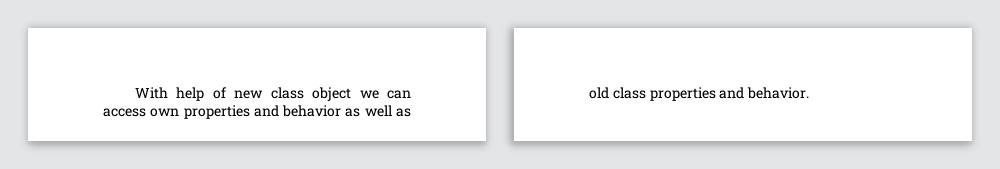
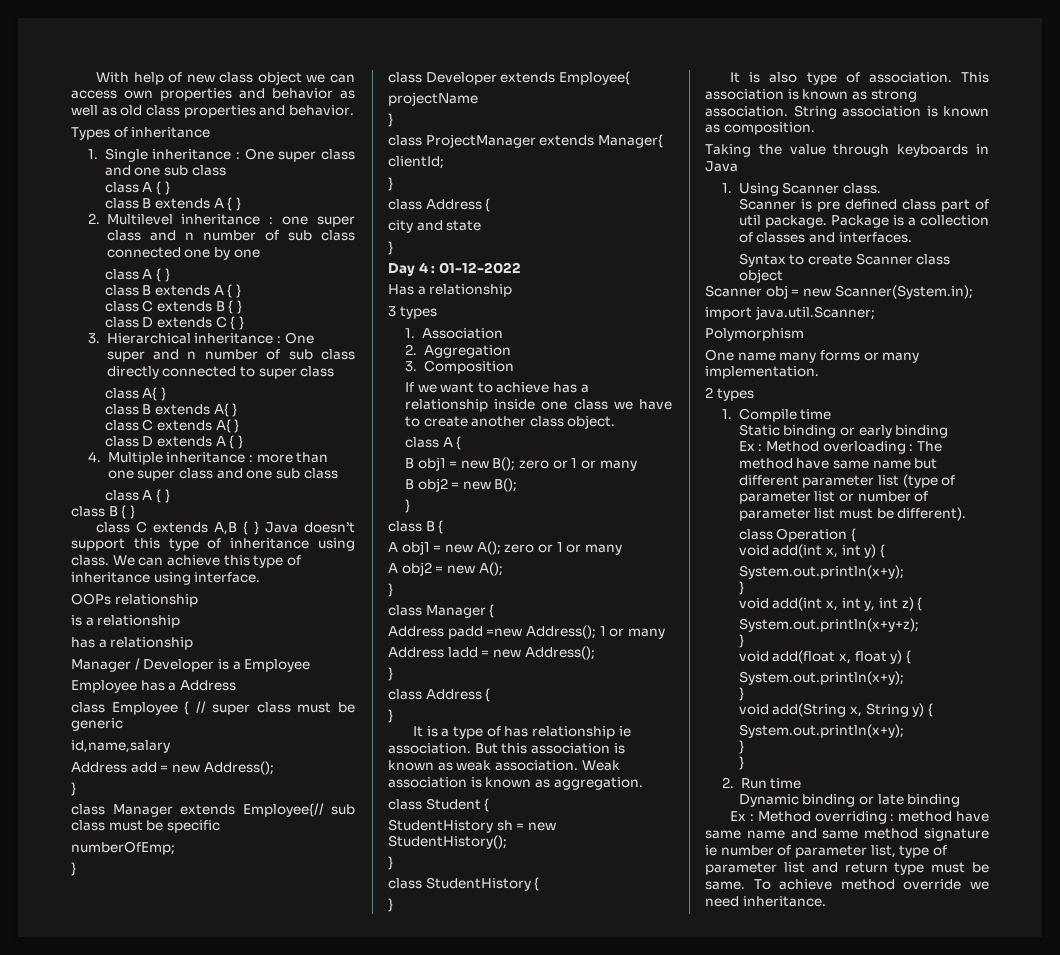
+ Types of inheritance
+ 1. Single inheritance : One super class and one sub class
+ class A { }
+ class B extends A { }
+ 2. Multilevel inheritance : one super class and n number of sub class connected one by one
+ class A { }
+ class B extends A { }
+ class C extends B { }
+ class D extends C { }
+ 3. Hierarchical inheritance : One super and n number of sub class directly connected to super class
+ class A{ }
+ class B extends A{ }
+ class C extends A{ }
+ class D extends A { }
+ 4. Multiple inheritance : more than one super class and one sub class
+ class A { }
+ class B { }
+ class C extends A,B { } Java doesn’t support this type of inheritance using class. We can achieve this type of inheritance using interface.
+ OOPs relationship
+ is a relationship
+ has a relationship
+ Manager / Developer is a Employee
+ Employee has a Address
+ class Employee { // super class must be generic
+ id,name,salary
+ Address add = new Address();
+ }
+ class Manager extends Employee{// sub class must be specific
+ numberOfEmp;
+ }
+ class Developer extends Employee{
+ projectName
+ }
+ class ProjectManager extends Manager{
+ clientId;
+ }
+ class Address {
+ city and state
+ }
+ Day 4 : 01-12-2022
+ Has a relationship
+ 3 types
+ 1. Association
+ 2. Aggregation
+ 3. Composition
+ If we want to achieve has a relationship inside one class we have to create another class object.
+ class A {
+ B obj1 = new B(); zero or 1 or many
+ B obj2 = new B();
+ }
+ class B {
+ A obj1 = new A(); zero or 1 or many
+ A obj2 = new A();
+ }
+ class Manager {
+ Address padd =new Address(); 1 or many
+ Address ladd = new Address();
+ }
+ class Address {
+ }
+ It is a type of has relationship ie association. But this association is known as weak association. Weak association is known as aggregation.
+ class Student {
+ StudentHistory sh = new StudentHistory();
+ }
+ class StudentHistory {
+ }
+ It is also type of association. This association is known as strong association. String association is known as composition.
+ Taking the value through keyboards in Java
+ 1. Using Scanner class.
+ Scanner is pre defined class part of util package. Package is a collection of classes and interfaces.
+ Syntax to create Scanner class object
+ Scanner obj = new Scanner(System.in);
+ import java.util.Scanner;
+ Polymorphism
+ One name many forms or many implementation.
+ 2 types
+ 1. Compile time
+ Static binding or early binding
+ Ex : Method overloading : The method have same name but different parameter list (type of parameter list or number of parameter list must be different).
+ class Operation {
+ void add(int x, int y) {
+ System.out.println(x+y);
+ }
+ void add(int x, int y, int z) {
+ System.out.println(x+y+z);
+ }
+ void add(float x, float y) {
+ System.out.println(x+y);
+ }
+ void add(String x, String y) {
+ System.out.println(x+y);
+ }
+ }
+ 2. Run time
+ Dynamic binding or late binding
+ Ex : Method overriding : method have same name and same method signature ie number of parameter list, type of parameter list and return type must be same. To achieve method override we need inheritance.

